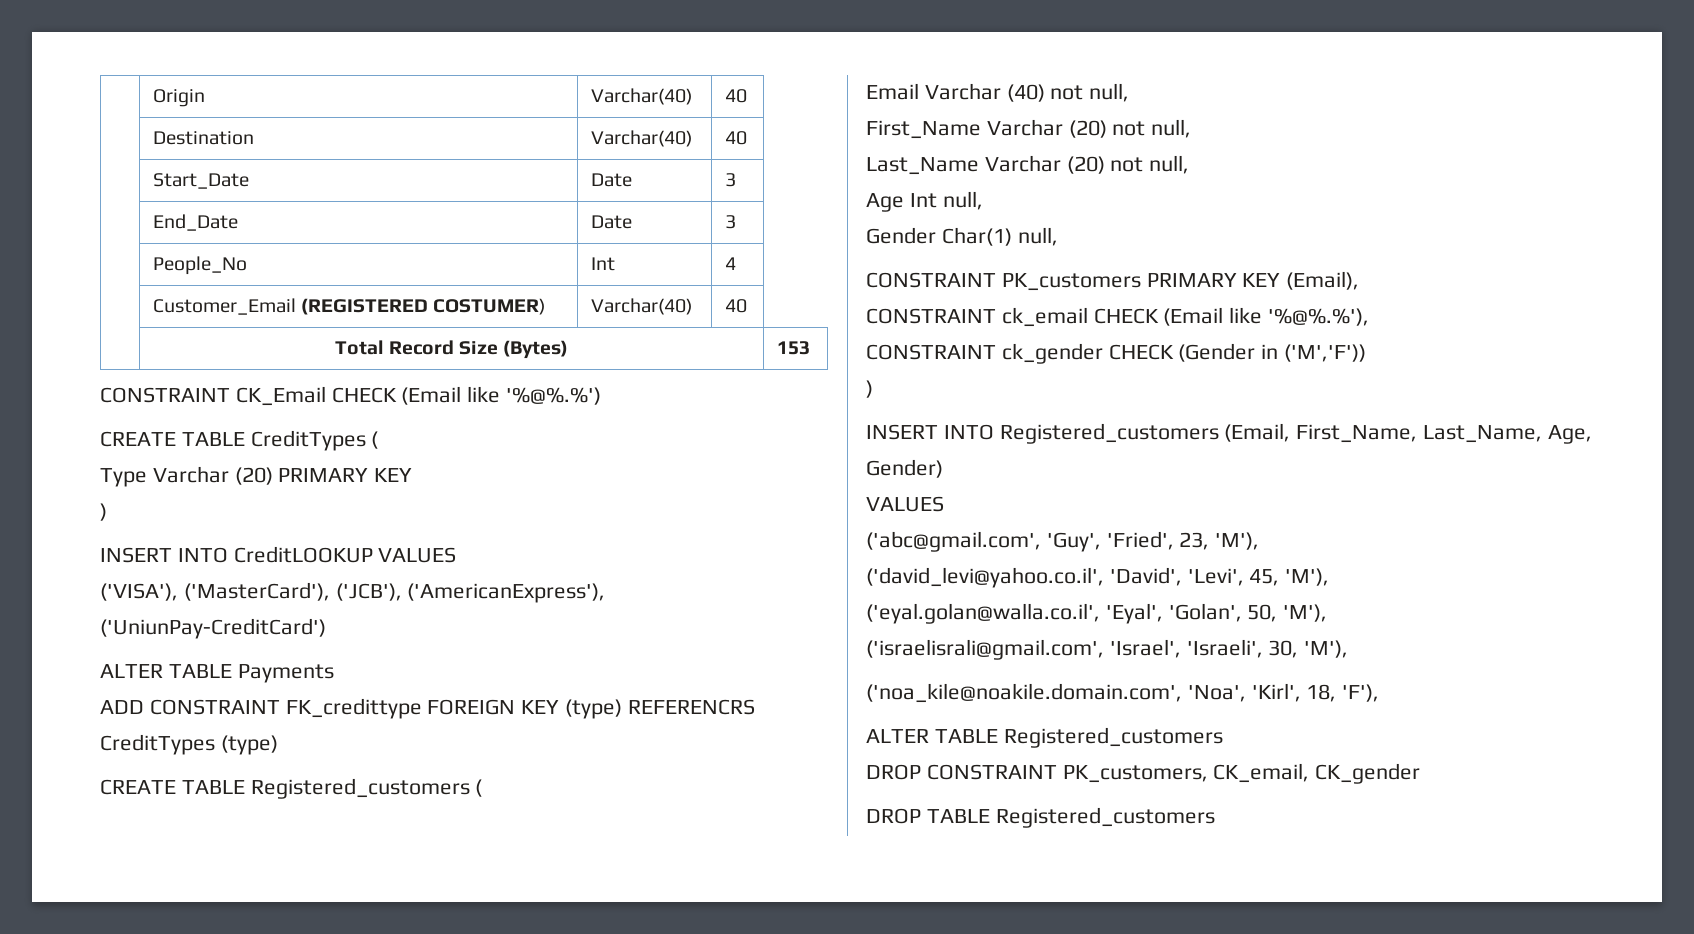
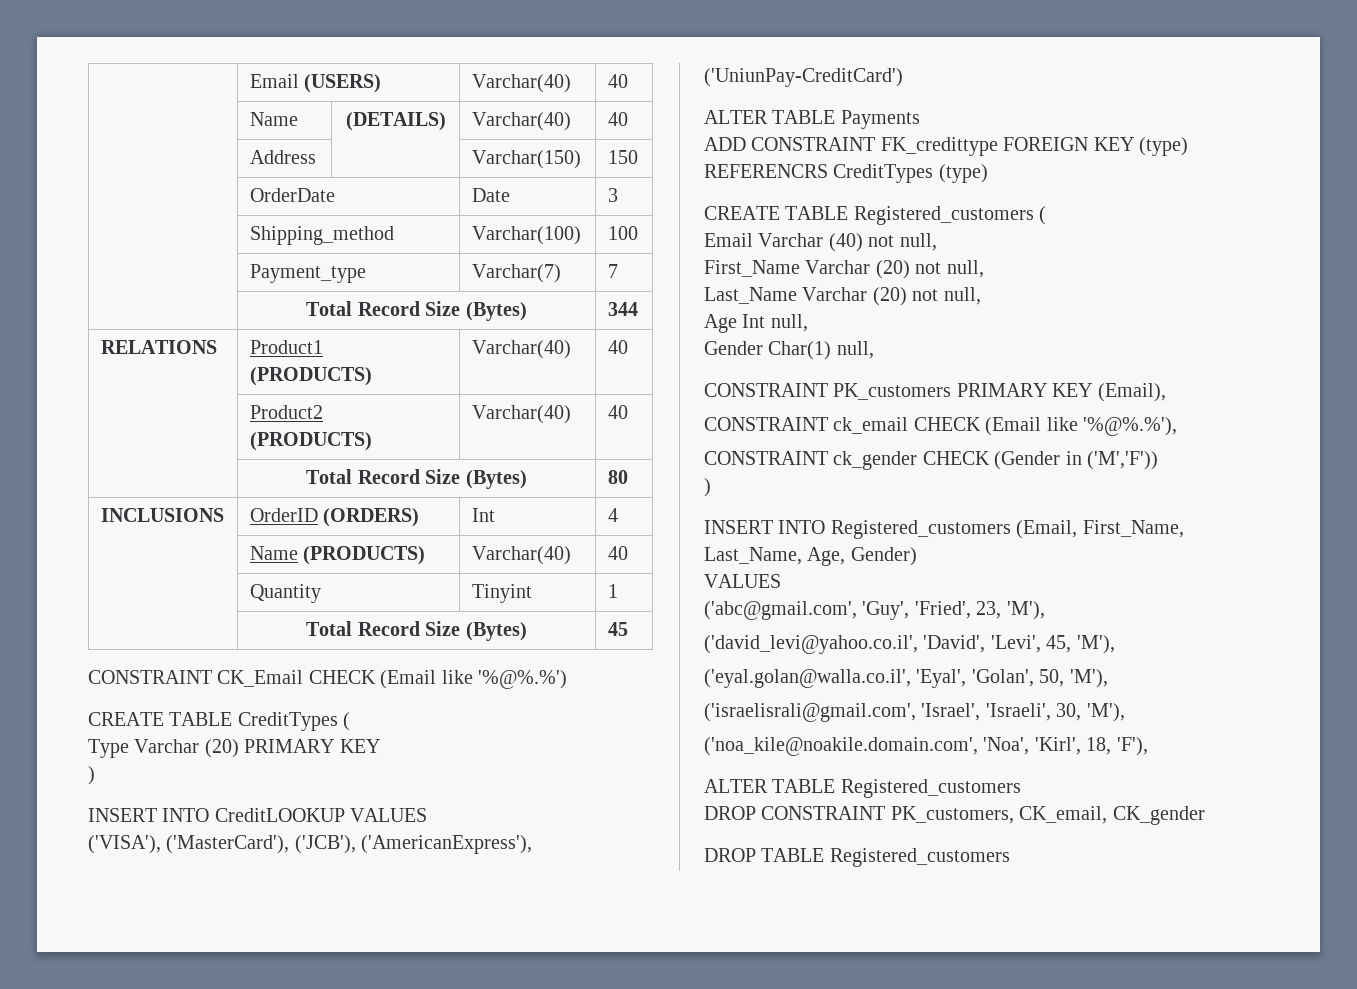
- | Origin | Varchar(40) | 40
- | Destination | Varchar(40) | 40
- | Start_Date | Date | 3
- | End_Date | Date | 3
- | People_No | Int | 4
- | Customer_Email (REGISTERED COSTUMER) | Varchar(40) | 40
+ | Email (USERS) | Varchar(40) | 40
+ | Name | (DETAILS) | Varchar(40) | 40
+ | Address | | Varchar(150) | 150
+ | OrderDate | Date | 3
+ | Shipping_method | Varchar(100) | 100
+ | Payment_type | Varchar(7) | 7
+ | Total Record Size (Bytes) | 344
+ RELATIONS | Product1 (PRODUCTS) | Varchar(40) | 40
+ | Product2 (PRODUCTS) | Varchar(40) | 40
- | Total Record Size (Bytes) | 153
+ | Total Record Size (Bytes) | 80
+ INCLUSIONS | OrderID (ORDERS) | Int | 4
+ | Name (PRODUCTS) | Varchar(40) | 40
+ | Quantity | Tinyint | 1
+ | Total Record Size (Bytes) | 45

